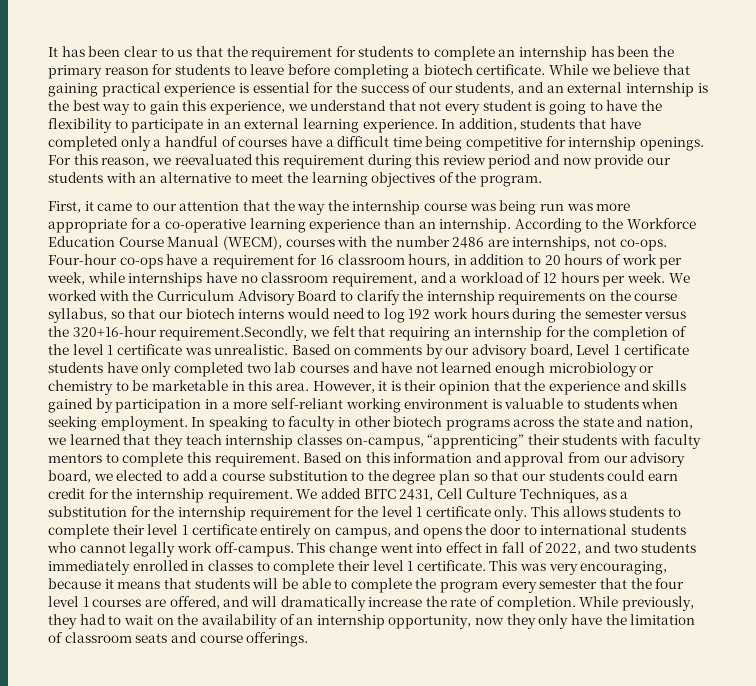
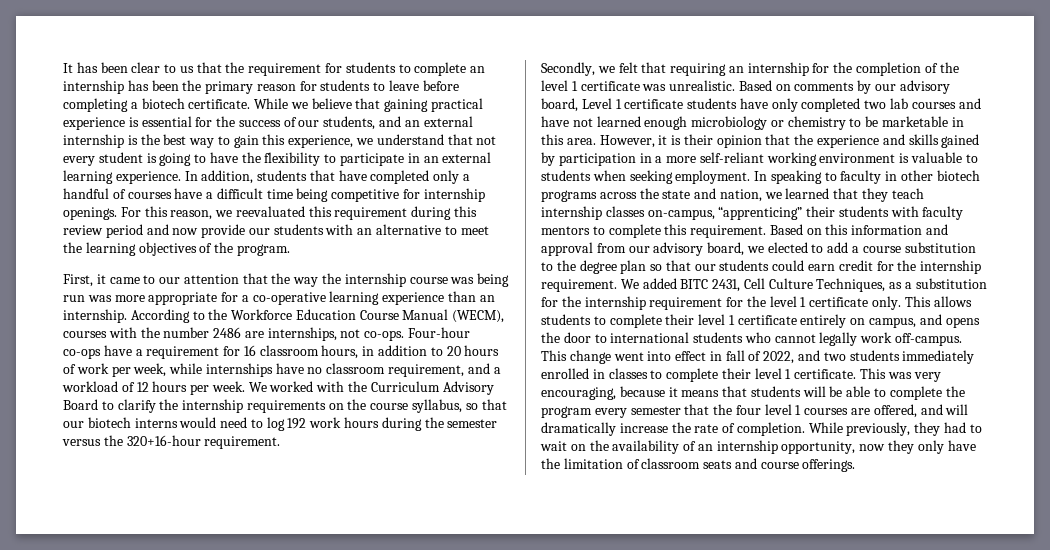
- We worked with the Curriculum Advisory Board to clarify the internship requirements on the course syllabus, so that our biotech interns would need to log 192 work hours during the semester versus the 320+16-hour requirement.Secondly, we felt that requiring an internship for the completion of the level 1 certificate was unrealistic.
+ We worked with the Curriculum Advisory Board to clarify the internship requirements on the course syllabus, so that our biotech interns would need to log 192 work hours during the semester versus the 320+16-hour requirement.
+ Secondly, we felt that requiring an internship for the completion of the level 1 certificate was unrealistic.

